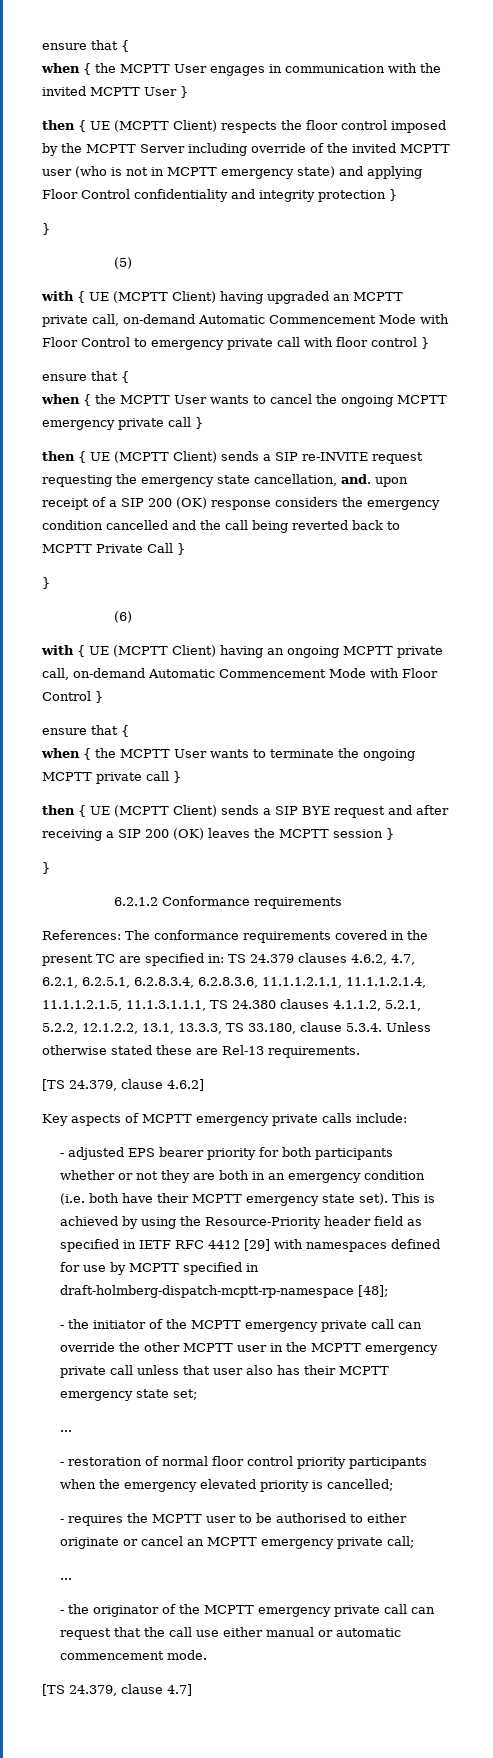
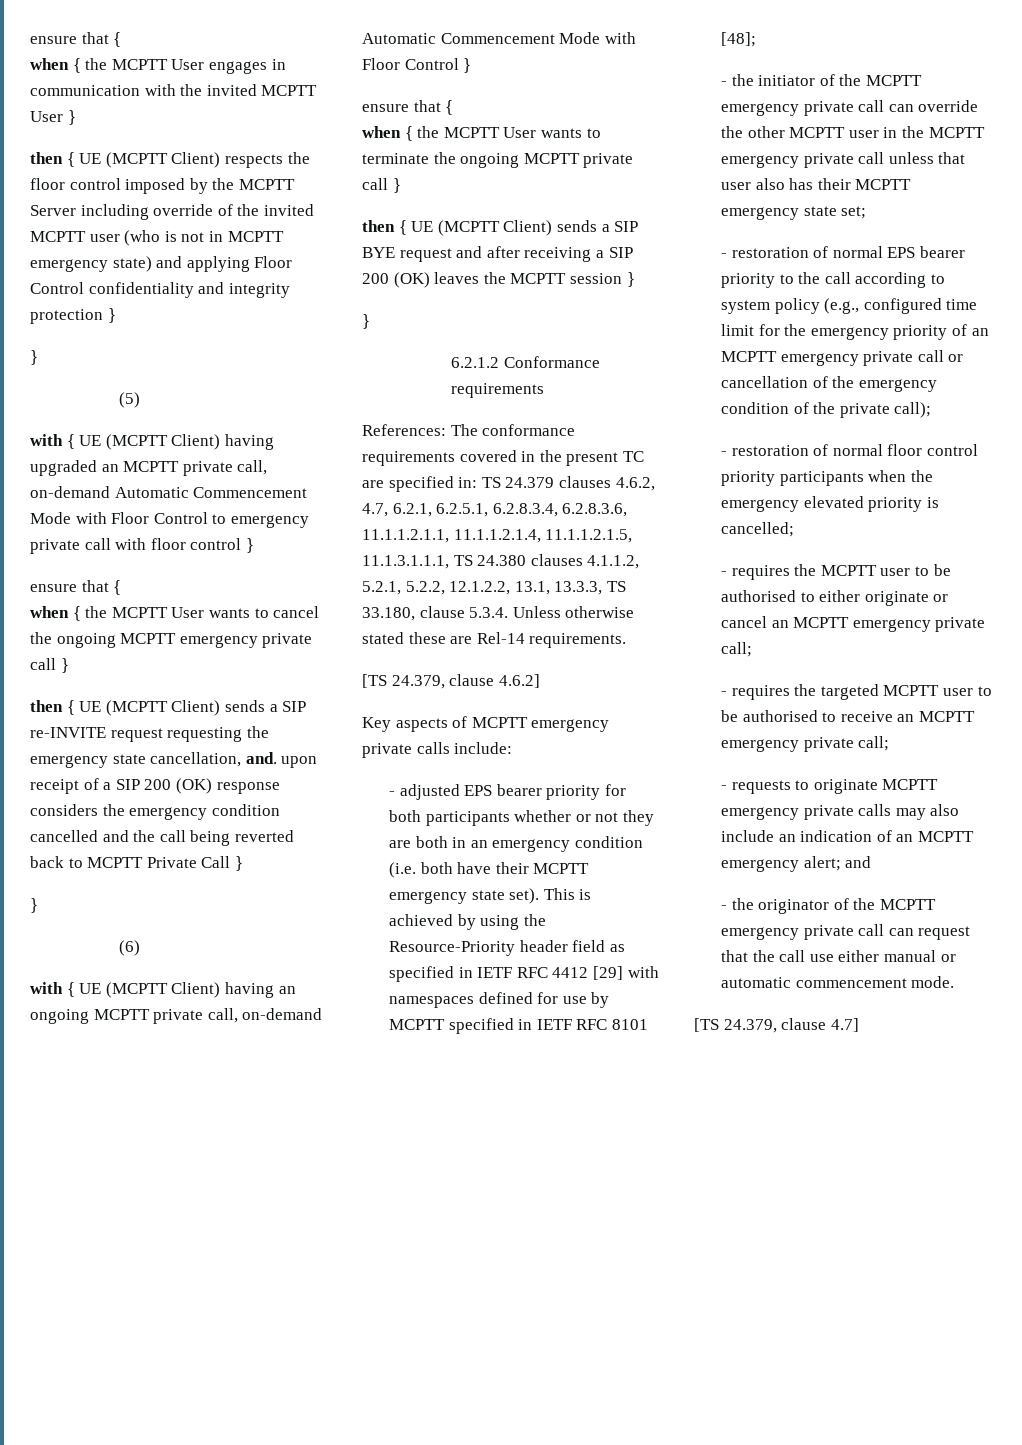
- References: The conformance requirements covered in the present TC are specified in: TS 24.379 clauses 4.6.2, 4.7, 6.2.1, 6.2.5.1, 6.2.8.3.4, 6.2.8.3.6, 11.1.1.2.1.1, 11.1.1.2.1.4, 11.1.1.2.1.5, 11.1.3.1.1.1, TS 24.380 clauses 4.1.1.2, 5.2.1, 5.2.2, 12.1.2.2, 13.1, 13.3.3, TS 33.180, clause 5.3.4. Unless otherwise stated these are Rel-13 requirements.
+ References: The conformance requirements covered in the present TC are specified in: TS 24.379 clauses 4.6.2, 4.7, 6.2.1, 6.2.5.1, 6.2.8.3.4, 6.2.8.3.6, 11.1.1.2.1.1, 11.1.1.2.1.4, 11.1.1.2.1.5, 11.1.3.1.1.1, TS 24.380 clauses 4.1.1.2, 5.2.1, 5.2.2, 12.1.2.2, 13.1, 13.3.3, TS 33.180, clause 5.3.4. Unless otherwise stated these are Rel-14 requirements.
- This is achieved by using the Resource-Priority header field as specified in IETF RFC 4412 [29] with namespaces defined for use by MCPTT specified in draft-holmberg-dispatch-mcptt-rp-namespace [48];
+ This is achieved by using the Resource-Priority header field as specified in IETF RFC 4412 [29] with namespaces defined for use by MCPTT specified in IETF RFC 8101 [48];
  - the initiator of the MCPTT emergency private call can override the other MCPTT user in the MCPTT emergency private call unless that user also has their MCPTT emergency state set;
- ...
+ - restoration of normal EPS bearer priority to the call according to system policy (e.g., configured time limit for the emergency priority of an MCPTT emergency private call or cancellation of the emergency condition of the private call);
  - requires the MCPTT user to be authorised to either originate or cancel an MCPTT emergency private call;
- ...
+ - requires the targeted MCPTT user to be authorised to receive an MCPTT emergency private call;
+ - requests to originate MCPTT emergency private calls may also include an indication of an MCPTT emergency alert; and

